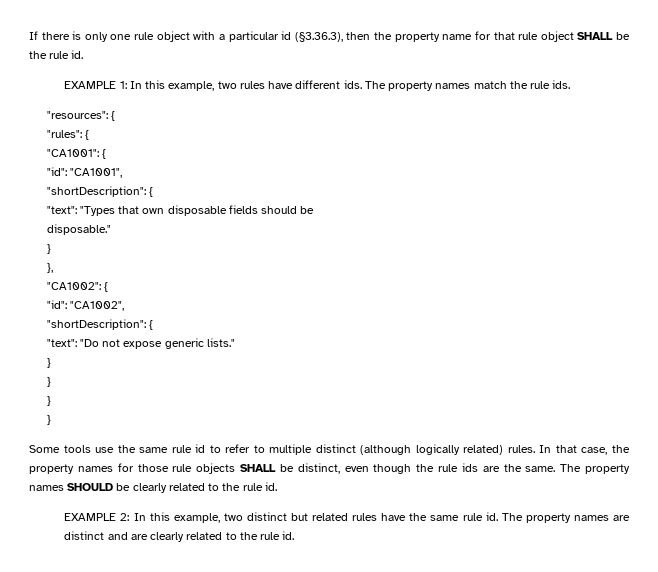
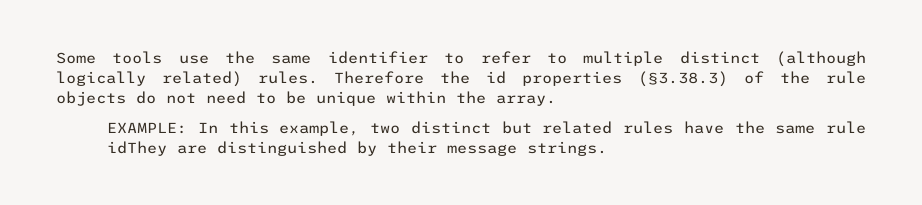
- If there is only one rule object with a particular id (§3.36.3), then the property name for that rule object SHALL be the rule id.
- EXAMPLE 1: In this example, two rules have different ids. The property names match the rule ids.
- "resources": {
- "rules": {
- "CA1001": {
- "id": "CA1001",
- "shortDescription": {
- "text": "Types that own disposable fields should be
- disposable."
- }
- },
- "CA1002": {
- "id": "CA1002",
- "shortDescription": {
- "text": "Do not expose generic lists."
- }
- }
- }
- }
- Some tools use the same rule id to refer to multiple distinct (although logically related) rules.
+ Some tools use the same identifier to refer to multiple distinct (although logically related) rules.
- In that case, the property names for those rule objects SHALL be distinct, even though the rule ids are the same. The property names SHOULD be clearly related to the rule id.
- EXAMPLE 2: In this example, two distinct but related rules have the same rule id. The property names are distinct and are clearly related to the rule id.
+ Therefore the id properties (§3.38.3) of the rule objects do not need to be unique within the array.
+ EXAMPLE: In this example, two distinct but related rules have the same rule idThey are distinguished by their message strings.

